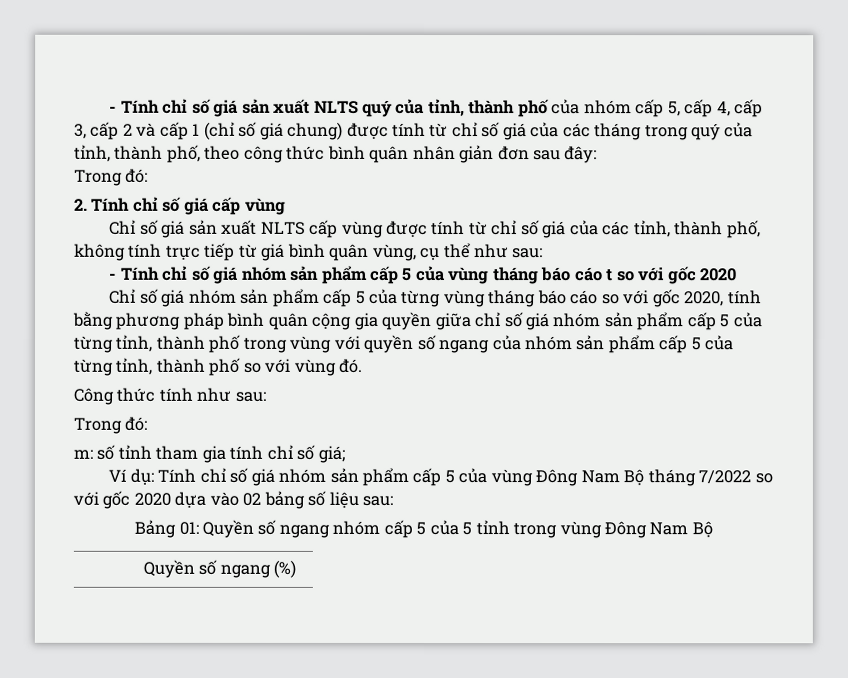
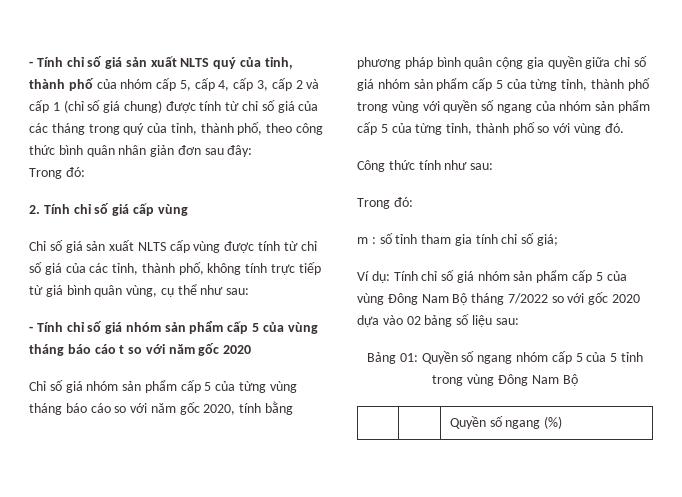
- - Tính chỉ số giá nhóm sản phẩm cấp 5 của vùng tháng báo cáo t so với gốc 2020
+ - Tính chỉ số giá nhóm sản phẩm cấp 5 của vùng tháng báo cáo t so với năm gốc 2020
- Chỉ số giá nhóm sản phẩm cấp 5 của từng vùng tháng báo cáo so với gốc 2020, tính bằng phương pháp bình quân cộng gia quyền giữa chỉ số giá nhóm sản phẩm cấp 5 của từng tỉnh, thành phố trong vùng với quyền số ngang của nhóm sản phẩm cấp 5 của từng tỉnh, thành phố so với vùng đó.
+ Chỉ số giá nhóm sản phẩm cấp 5 của từng vùng tháng báo cáo so với năm gốc 2020, tính bằng phương pháp bình quân cộng gia quyền giữa chỉ số giá nhóm sản phẩm cấp 5 của từng tỉnh, thành phố trong vùng với quyền số ngang của nhóm sản phẩm cấp 5 của từng tỉnh, thành phố so với vùng đó.
- m: số tỉnh tham gia tính chỉ số giá;
+ m : số tỉnh tham gia tính chỉ số giá;

